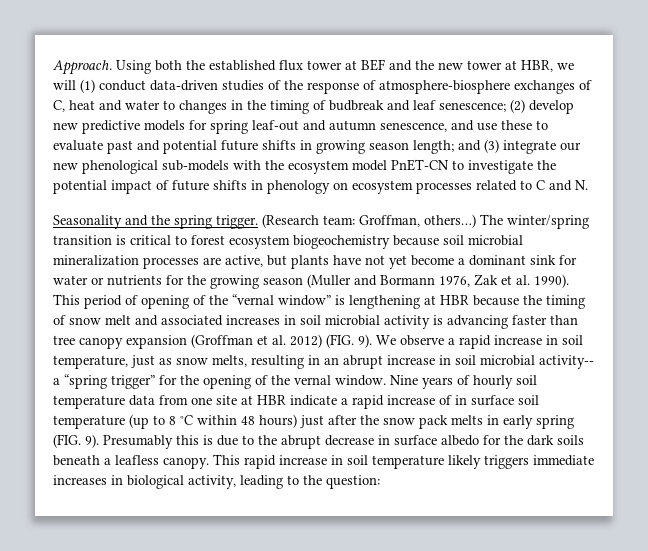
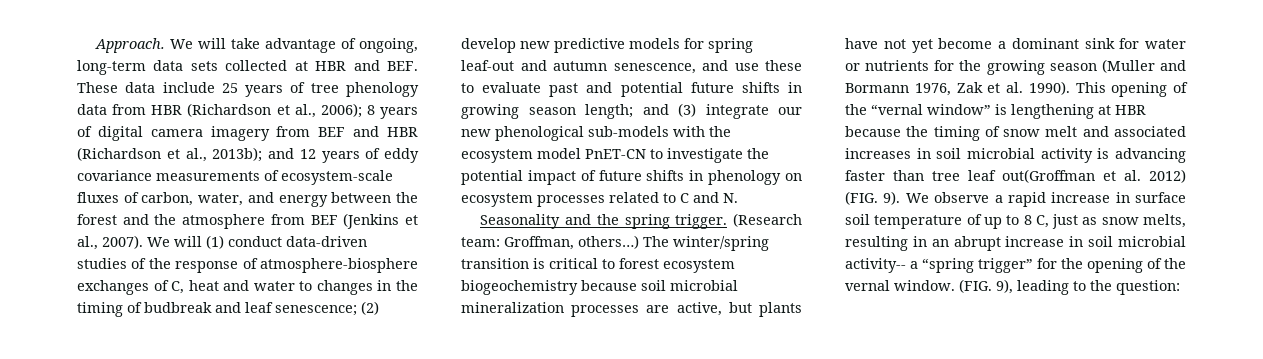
- Using both the established flux tower at BEF and the new tower at HBR, we will (1) conduct data-driven studies of the response of atmosphere-biosphere exchanges of C, heat and water to changes in the timing of budbreak and leaf senescence;
+ We will take advantage of ongoing, long-term data sets collected at HBR and BEF. These data include 25 years of tree phenology data from HBR (Richardson et al., 2006); 8 years of digital camera imagery from BEF and HBR (Richardson et al., 2013b); and 12 years of eddy covariance measurements of ecosystem-scale fluxes of carbon, water, and energy between the forest and the atmosphere from BEF (Jenkins et al., 2007). We will (1) conduct data-driven studies of the response of atmosphere-biosphere exchanges of C, heat and water to changes in the timing of budbreak and leaf senescence;
- This period of opening of the “vernal window” is lengthening at HBR because the timing of snow melt and associated increases in soil microbial activity is advancing faster than tree canopy expansion (Groffman et al. 2012) (FIG. 9).
+ This opening of the “vernal window” is lengthening at HBR because the timing of snow melt and associated increases in soil microbial activity is advancing faster than tree leaf out(Groffman et al. 2012) (FIG. 9).
- We observe a rapid increase in soil temperature, just as snow melts, resulting in an abrupt increase in soil microbial activity-- a “spring trigger” for the opening of the vernal window.
+ We observe a rapid increase in surface soil temperature of up to 8 C, just as snow melts, resulting in an abrupt increase in soil microbial activity-- a “spring trigger” for the opening of the vernal window.
- Nine years of hourly soil temperature data from one site at HBR indicate a rapid increase of in surface soil temperature (up to 8 °C within 48 hours) just after the snow pack melts in early spring (FIG. 9). Presumably this is due to the abrupt decrease in surface albedo for the dark soils beneath a leafless canopy. This rapid increase in soil temperature likely triggers immediate increases in biological activity, leading to the question:
+ (FIG. 9), leading to the question:

